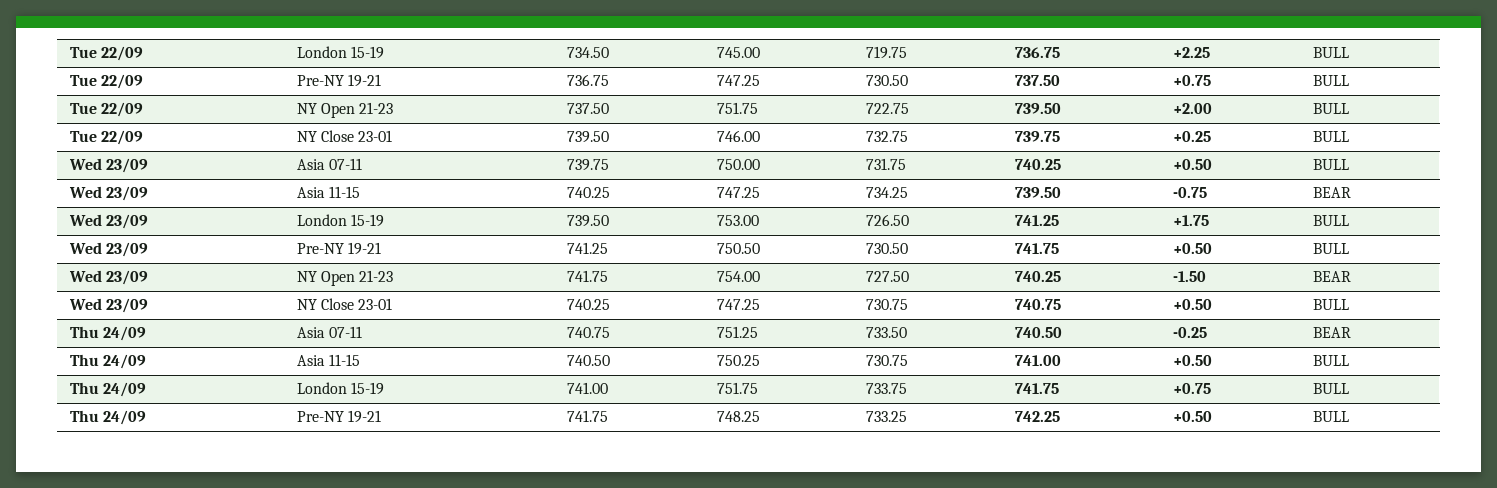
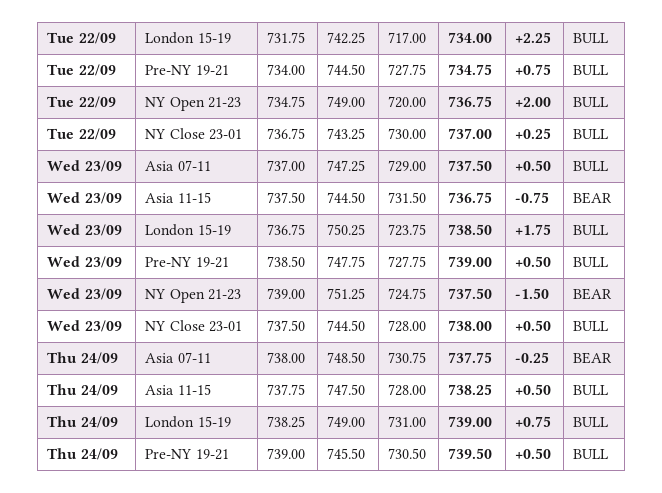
- Tue 22/09 | London 15-19 | 734.50 | 745.00 | 719.75 | 736.75 | +2.25 | BULL
+ Tue 22/09 | London 15-19 | 731.75 | 742.25 | 717.00 | 734.00 | +2.25 | BULL
- Tue 22/09 | Pre-NY 19-21 | 736.75 | 747.25 | 730.50 | 737.50 | +0.75 | BULL
+ Tue 22/09 | Pre-NY 19-21 | 734.00 | 744.50 | 727.75 | 734.75 | +0.75 | BULL
- Tue 22/09 | NY Open 21-23 | 737.50 | 751.75 | 722.75 | 739.50 | +2.00 | BULL
+ Tue 22/09 | NY Open 21-23 | 734.75 | 749.00 | 720.00 | 736.75 | +2.00 | BULL
- Tue 22/09 | NY Close 23-01 | 739.50 | 746.00 | 732.75 | 739.75 | +0.25 | BULL
+ Tue 22/09 | NY Close 23-01 | 736.75 | 743.25 | 730.00 | 737.00 | +0.25 | BULL
- Wed 23/09 | Asia 07-11 | 739.75 | 750.00 | 731.75 | 740.25 | +0.50 | BULL
+ Wed 23/09 | Asia 07-11 | 737.00 | 747.25 | 729.00 | 737.50 | +0.50 | BULL
- Wed 23/09 | Asia 11-15 | 740.25 | 747.25 | 734.25 | 739.50 | -0.75 | BEAR
+ Wed 23/09 | Asia 11-15 | 737.50 | 744.50 | 731.50 | 736.75 | -0.75 | BEAR
- Wed 23/09 | London 15-19 | 739.50 | 753.00 | 726.50 | 741.25 | +1.75 | BULL
+ Wed 23/09 | London 15-19 | 736.75 | 750.25 | 723.75 | 738.50 | +1.75 | BULL
- Wed 23/09 | Pre-NY 19-21 | 741.25 | 750.50 | 730.50 | 741.75 | +0.50 | BULL
+ Wed 23/09 | Pre-NY 19-21 | 738.50 | 747.75 | 727.75 | 739.00 | +0.50 | BULL
- Wed 23/09 | NY Open 21-23 | 741.75 | 754.00 | 727.50 | 740.25 | -1.50 | BEAR
+ Wed 23/09 | NY Open 21-23 | 739.00 | 751.25 | 724.75 | 737.50 | -1.50 | BEAR
- Wed 23/09 | NY Close 23-01 | 740.25 | 747.25 | 730.75 | 740.75 | +0.50 | BULL
+ Wed 23/09 | NY Close 23-01 | 737.50 | 744.50 | 728.00 | 738.00 | +0.50 | BULL
- Thu 24/09 | Asia 07-11 | 740.75 | 751.25 | 733.50 | 740.50 | -0.25 | BEAR
+ Thu 24/09 | Asia 07-11 | 738.00 | 748.50 | 730.75 | 737.75 | -0.25 | BEAR
- Thu 24/09 | Asia 11-15 | 740.50 | 750.25 | 730.75 | 741.00 | +0.50 | BULL
+ Thu 24/09 | Asia 11-15 | 737.75 | 747.50 | 728.00 | 738.25 | +0.50 | BULL
- Thu 24/09 | London 15-19 | 741.00 | 751.75 | 733.75 | 741.75 | +0.75 | BULL
+ Thu 24/09 | London 15-19 | 738.25 | 749.00 | 731.00 | 739.00 | +0.75 | BULL
- Thu 24/09 | Pre-NY 19-21 | 741.75 | 748.25 | 733.25 | 742.25 | +0.50 | BULL
+ Thu 24/09 | Pre-NY 19-21 | 739.00 | 745.50 | 730.50 | 739.50 | +0.50 | BULL

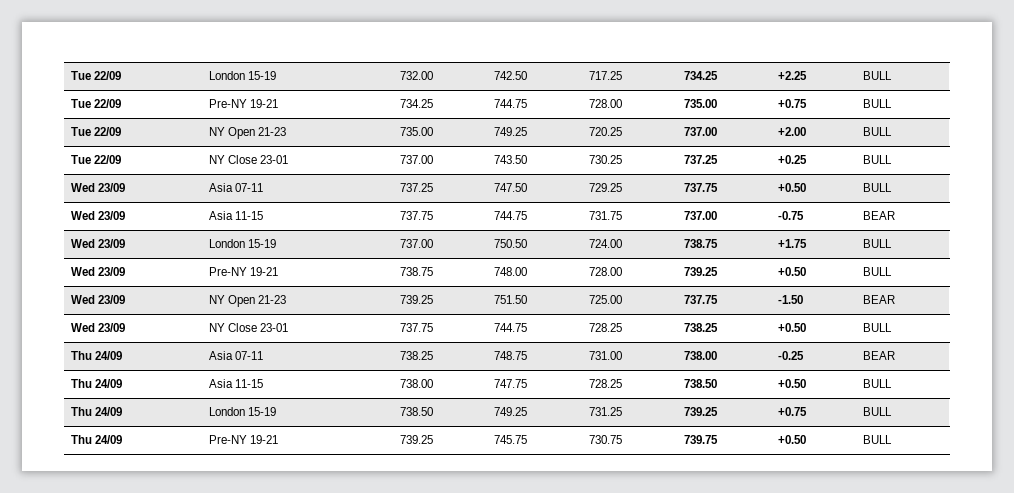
- Tue 22/09 | London 15-19 | 731.75 | 742.25 | 717.00 | 734.00 | +2.25 | BULL
+ Tue 22/09 | London 15-19 | 732.00 | 742.50 | 717.25 | 734.25 | +2.25 | BULL
- Tue 22/09 | Pre-NY 19-21 | 734.00 | 744.50 | 727.75 | 734.75 | +0.75 | BULL
+ Tue 22/09 | Pre-NY 19-21 | 734.25 | 744.75 | 728.00 | 735.00 | +0.75 | BULL
- Tue 22/09 | NY Open 21-23 | 734.75 | 749.00 | 720.00 | 736.75 | +2.00 | BULL
+ Tue 22/09 | NY Open 21-23 | 735.00 | 749.25 | 720.25 | 737.00 | +2.00 | BULL
- Tue 22/09 | NY Close 23-01 | 736.75 | 743.25 | 730.00 | 737.00 | +0.25 | BULL
+ Tue 22/09 | NY Close 23-01 | 737.00 | 743.50 | 730.25 | 737.25 | +0.25 | BULL
- Wed 23/09 | Asia 07-11 | 737.00 | 747.25 | 729.00 | 737.50 | +0.50 | BULL
+ Wed 23/09 | Asia 07-11 | 737.25 | 747.50 | 729.25 | 737.75 | +0.50 | BULL
- Wed 23/09 | Asia 11-15 | 737.50 | 744.50 | 731.50 | 736.75 | -0.75 | BEAR
+ Wed 23/09 | Asia 11-15 | 737.75 | 744.75 | 731.75 | 737.00 | -0.75 | BEAR
- Wed 23/09 | London 15-19 | 736.75 | 750.25 | 723.75 | 738.50 | +1.75 | BULL
+ Wed 23/09 | London 15-19 | 737.00 | 750.50 | 724.00 | 738.75 | +1.75 | BULL
- Wed 23/09 | Pre-NY 19-21 | 738.50 | 747.75 | 727.75 | 739.00 | +0.50 | BULL
+ Wed 23/09 | Pre-NY 19-21 | 738.75 | 748.00 | 728.00 | 739.25 | +0.50 | BULL
- Wed 23/09 | NY Open 21-23 | 739.00 | 751.25 | 724.75 | 737.50 | -1.50 | BEAR
+ Wed 23/09 | NY Open 21-23 | 739.25 | 751.50 | 725.00 | 737.75 | -1.50 | BEAR
- Wed 23/09 | NY Close 23-01 | 737.50 | 744.50 | 728.00 | 738.00 | +0.50 | BULL
+ Wed 23/09 | NY Close 23-01 | 737.75 | 744.75 | 728.25 | 738.25 | +0.50 | BULL
- Thu 24/09 | Asia 07-11 | 738.00 | 748.50 | 730.75 | 737.75 | -0.25 | BEAR
+ Thu 24/09 | Asia 07-11 | 738.25 | 748.75 | 731.00 | 738.00 | -0.25 | BEAR
- Thu 24/09 | Asia 11-15 | 737.75 | 747.50 | 728.00 | 738.25 | +0.50 | BULL
+ Thu 24/09 | Asia 11-15 | 738.00 | 747.75 | 728.25 | 738.50 | +0.50 | BULL
- Thu 24/09 | London 15-19 | 738.25 | 749.00 | 731.00 | 739.00 | +0.75 | BULL
+ Thu 24/09 | London 15-19 | 738.50 | 749.25 | 731.25 | 739.25 | +0.75 | BULL
- Thu 24/09 | Pre-NY 19-21 | 739.00 | 745.50 | 730.50 | 739.50 | +0.50 | BULL
+ Thu 24/09 | Pre-NY 19-21 | 739.25 | 745.75 | 730.75 | 739.75 | +0.50 | BULL

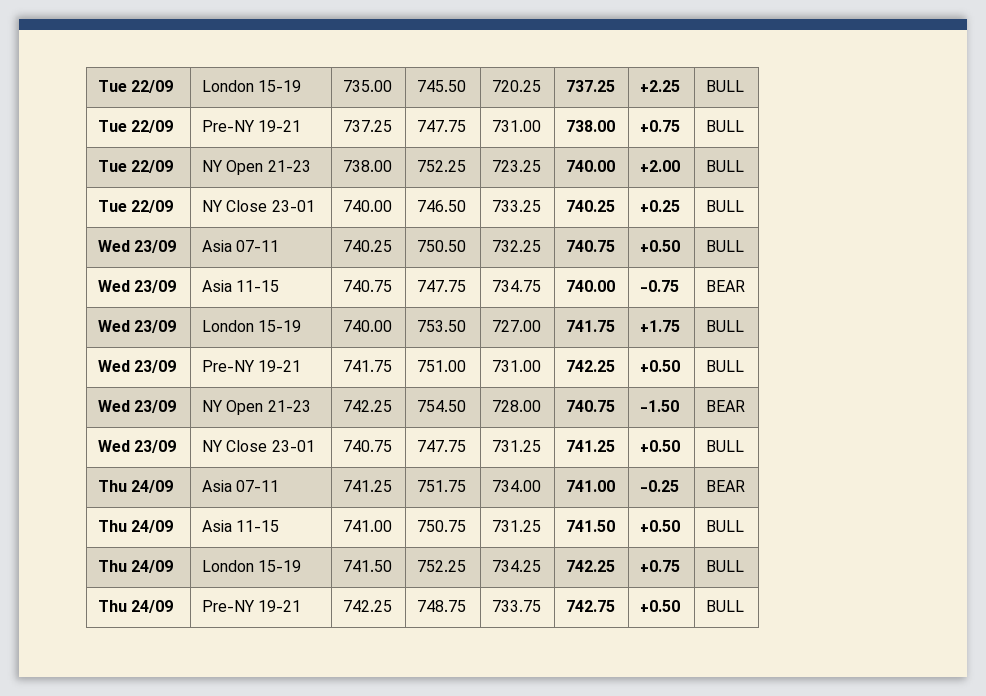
- Tue 22/09 | London 15-19 | 732.00 | 742.50 | 717.25 | 734.25 | +2.25 | BULL
+ Tue 22/09 | London 15-19 | 735.00 | 745.50 | 720.25 | 737.25 | +2.25 | BULL
- Tue 22/09 | Pre-NY 19-21 | 734.25 | 744.75 | 728.00 | 735.00 | +0.75 | BULL
+ Tue 22/09 | Pre-NY 19-21 | 737.25 | 747.75 | 731.00 | 738.00 | +0.75 | BULL
- Tue 22/09 | NY Open 21-23 | 735.00 | 749.25 | 720.25 | 737.00 | +2.00 | BULL
+ Tue 22/09 | NY Open 21-23 | 738.00 | 752.25 | 723.25 | 740.00 | +2.00 | BULL
- Tue 22/09 | NY Close 23-01 | 737.00 | 743.50 | 730.25 | 737.25 | +0.25 | BULL
+ Tue 22/09 | NY Close 23-01 | 740.00 | 746.50 | 733.25 | 740.25 | +0.25 | BULL
- Wed 23/09 | Asia 07-11 | 737.25 | 747.50 | 729.25 | 737.75 | +0.50 | BULL
+ Wed 23/09 | Asia 07-11 | 740.25 | 750.50 | 732.25 | 740.75 | +0.50 | BULL
- Wed 23/09 | Asia 11-15 | 737.75 | 744.75 | 731.75 | 737.00 | -0.75 | BEAR
+ Wed 23/09 | Asia 11-15 | 740.75 | 747.75 | 734.75 | 740.00 | -0.75 | BEAR
- Wed 23/09 | London 15-19 | 737.00 | 750.50 | 724.00 | 738.75 | +1.75 | BULL
+ Wed 23/09 | London 15-19 | 740.00 | 753.50 | 727.00 | 741.75 | +1.75 | BULL
- Wed 23/09 | Pre-NY 19-21 | 738.75 | 748.00 | 728.00 | 739.25 | +0.50 | BULL
+ Wed 23/09 | Pre-NY 19-21 | 741.75 | 751.00 | 731.00 | 742.25 | +0.50 | BULL
- Wed 23/09 | NY Open 21-23 | 739.25 | 751.50 | 725.00 | 737.75 | -1.50 | BEAR
+ Wed 23/09 | NY Open 21-23 | 742.25 | 754.50 | 728.00 | 740.75 | -1.50 | BEAR
- Wed 23/09 | NY Close 23-01 | 737.75 | 744.75 | 728.25 | 738.25 | +0.50 | BULL
+ Wed 23/09 | NY Close 23-01 | 740.75 | 747.75 | 731.25 | 741.25 | +0.50 | BULL
- Thu 24/09 | Asia 07-11 | 738.25 | 748.75 | 731.00 | 738.00 | -0.25 | BEAR
+ Thu 24/09 | Asia 07-11 | 741.25 | 751.75 | 734.00 | 741.00 | -0.25 | BEAR
- Thu 24/09 | Asia 11-15 | 738.00 | 747.75 | 728.25 | 738.50 | +0.50 | BULL
+ Thu 24/09 | Asia 11-15 | 741.00 | 750.75 | 731.25 | 741.50 | +0.50 | BULL
- Thu 24/09 | London 15-19 | 738.50 | 749.25 | 731.25 | 739.25 | +0.75 | BULL
+ Thu 24/09 | London 15-19 | 741.50 | 752.25 | 734.25 | 742.25 | +0.75 | BULL
- Thu 24/09 | Pre-NY 19-21 | 739.25 | 745.75 | 730.75 | 739.75 | +0.50 | BULL
+ Thu 24/09 | Pre-NY 19-21 | 742.25 | 748.75 | 733.75 | 742.75 | +0.50 | BULL

